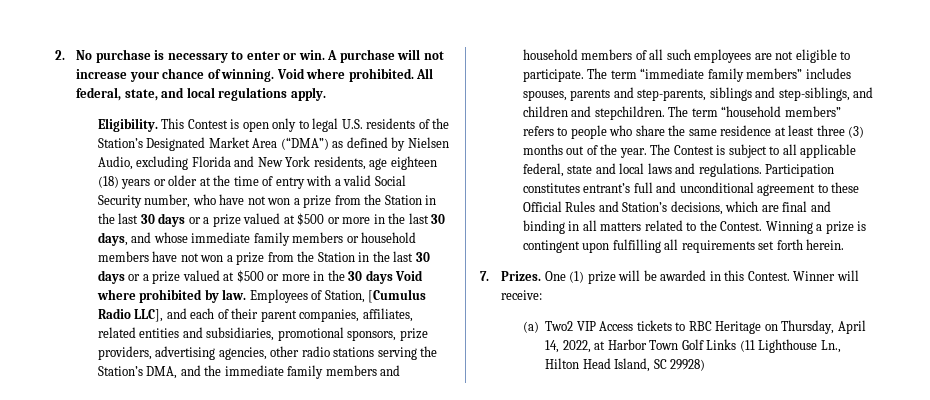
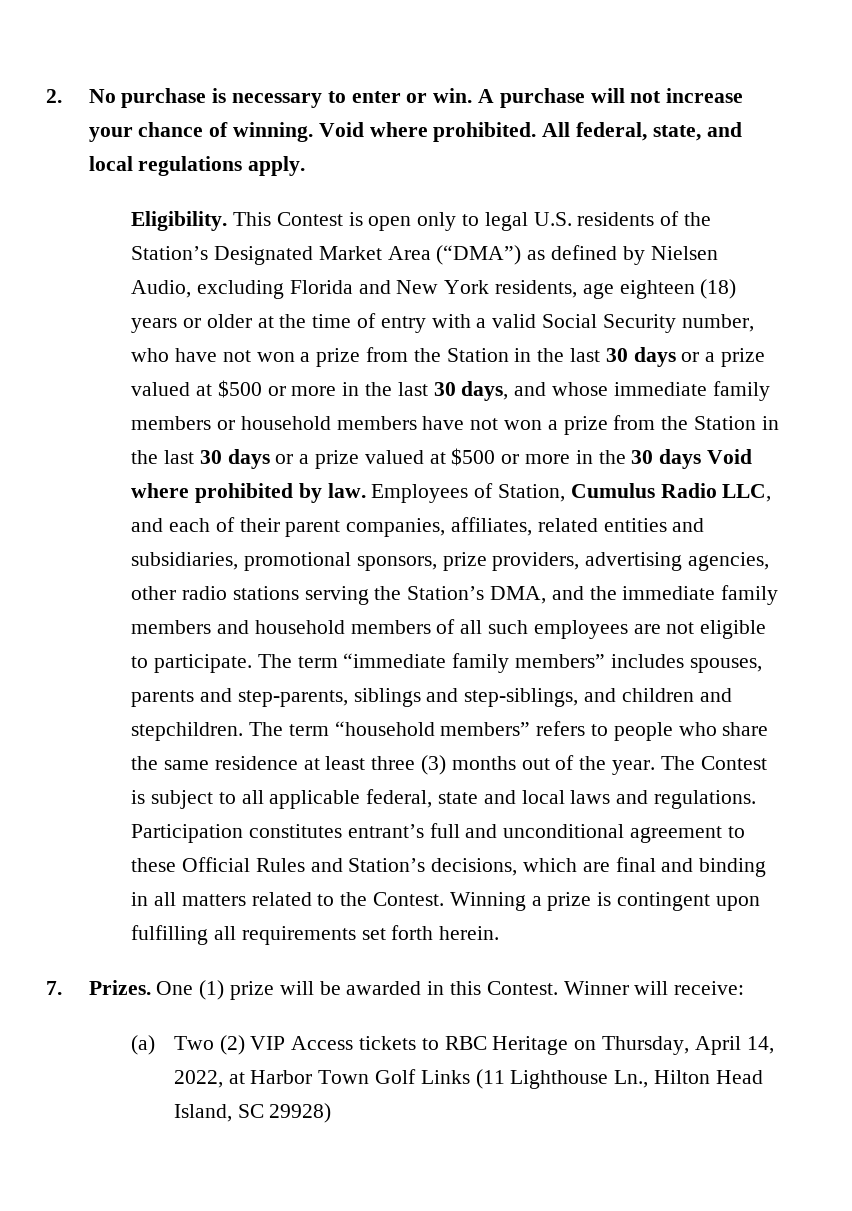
- Employees of Station, [Cumulus Radio LLC], and each of their parent companies, affiliates, related entities and subsidiaries, promotional sponsors, prize providers, advertising agencies, other radio stations serving the Station’s DMA, and the immediate family members and household members of all such employees are not eligible to participate.
+ Employees of Station, Cumulus Radio LLC, and each of their parent companies, affiliates, related entities and subsidiaries, promotional sponsors, prize providers, advertising agencies, other radio stations serving the Station’s DMA, and the immediate family members and household members of all such employees are not eligible to participate.
- (a) Two2 VIP Access tickets to RBC Heritage on Thursday, April 14, 2022, at Harbor Town Golf Links (11 Lighthouse Ln., Hilton Head Island, SC 29928)
+ (a) Two (2) VIP Access tickets to RBC Heritage on Thursday, April 14, 2022, at Harbor Town Golf Links (11 Lighthouse Ln., Hilton Head Island, SC 29928)

